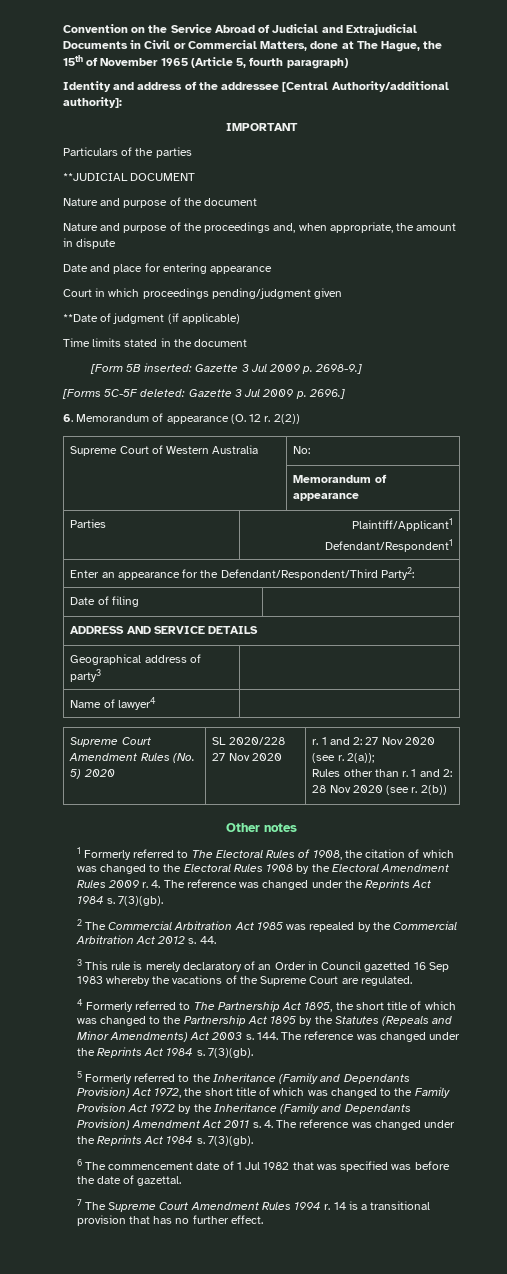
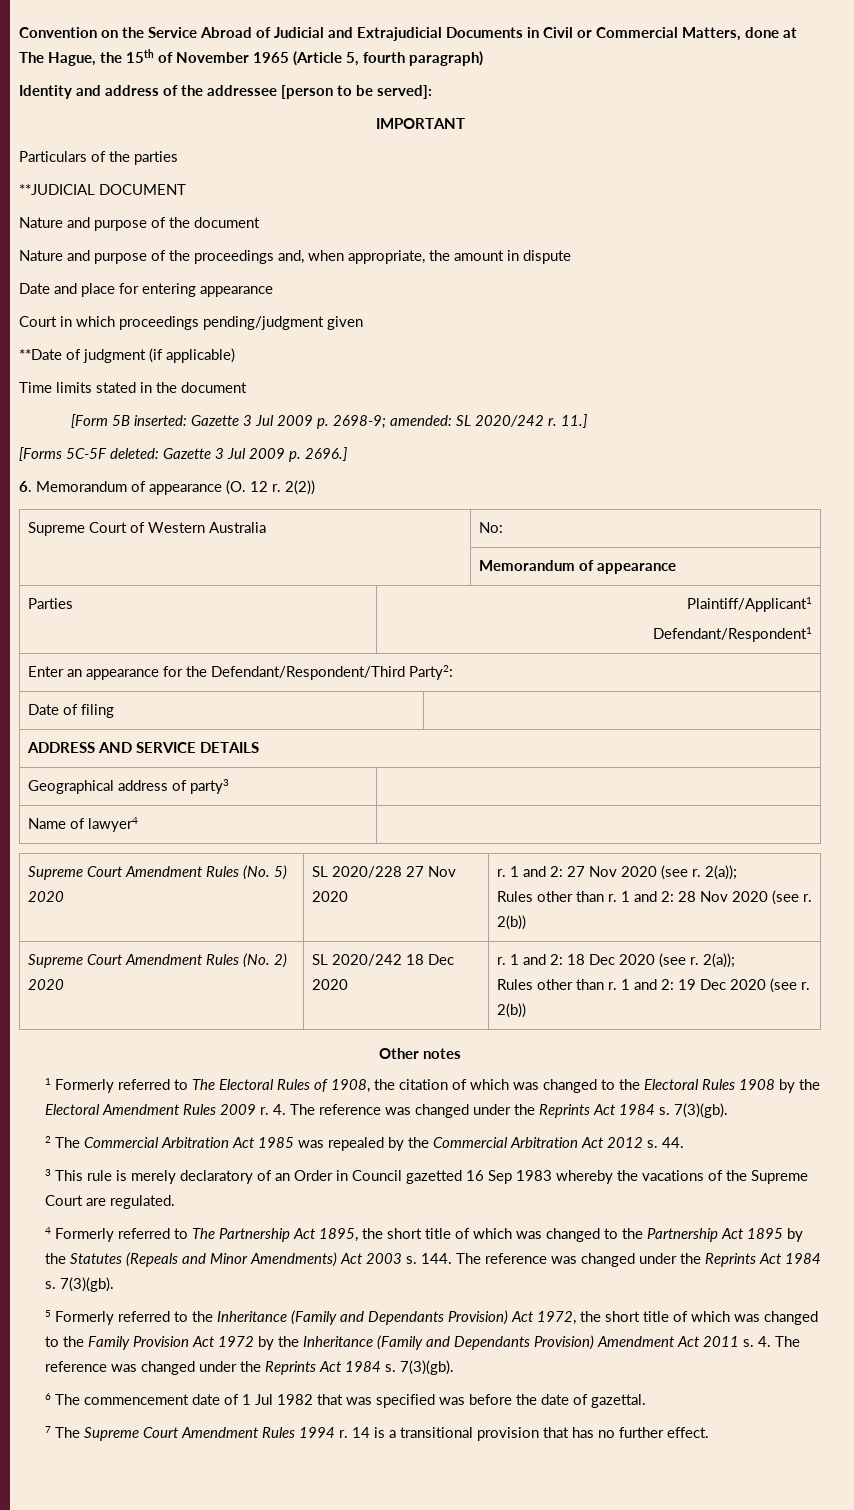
- Identity and address of the addressee [Central Authority/additional authority]:
+ Identity and address of the addressee [person to be served]:
- [Form 5B inserted: Gazette 3 Jul 2009 p. 2698-9.]
+ [Form 5B inserted: Gazette 3 Jul 2009 p. 2698-9; amended: SL 2020/242 r. 11.]
+ Supreme Court Amendment Rules (No. 2) 2020 | SL 2020/242 18 Dec 2020 | r. 1 and 2: 18 Dec 2020 (see r. 2(a));
+ Rules other than r. 1 and 2: 19 Dec 2020 (see r. 2(b))

